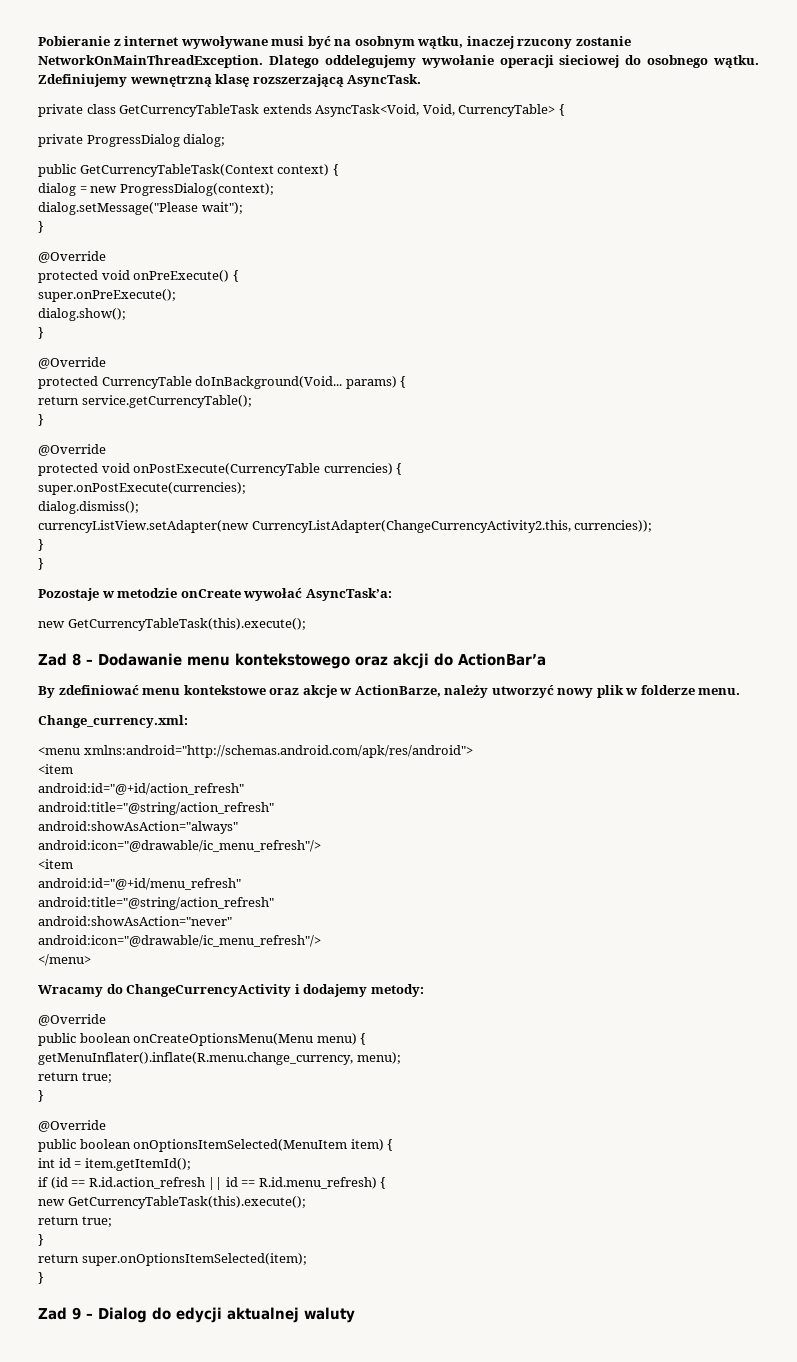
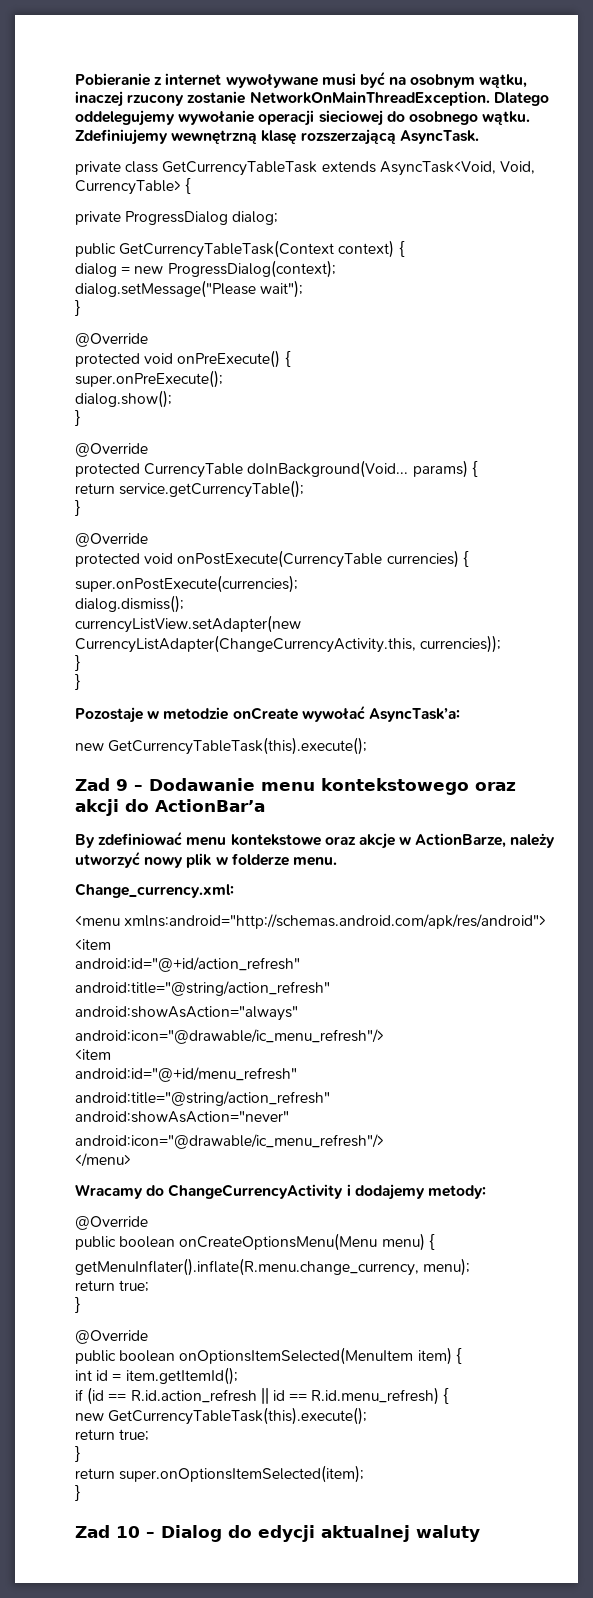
- currencyListView.setAdapter(new CurrencyListAdapter(ChangeCurrencyActivity2.this, currencies));
+ currencyListView.setAdapter(new CurrencyListAdapter(ChangeCurrencyActivity.this, currencies));
- Zad 8 – Dodawanie menu kontekstowego oraz akcji do ActionBar’a
+ Zad 9 – Dodawanie menu kontekstowego oraz akcji do ActionBar’a
- Zad 9 – Dialog do edycji aktualnej waluty
+ Zad 10 – Dialog do edycji aktualnej waluty

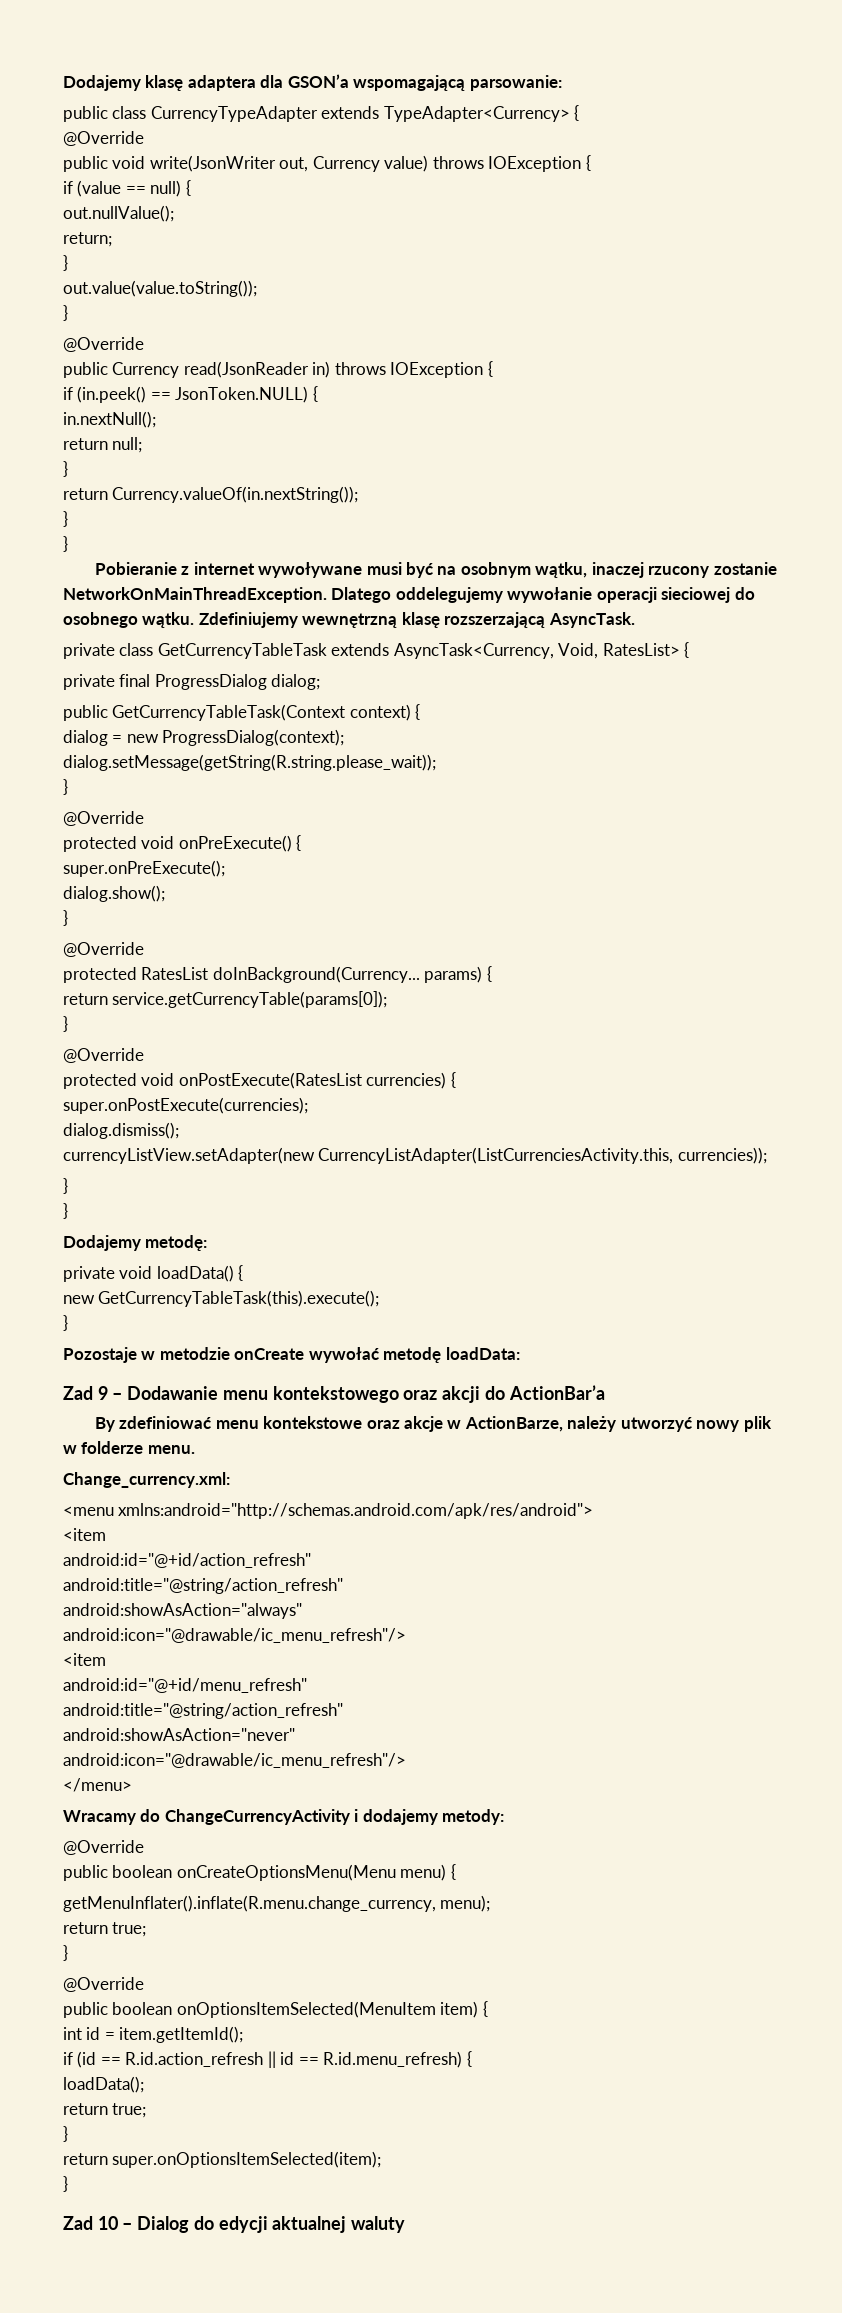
+ Dodajemy klasę adaptera dla GSON’a wspomagającą parsowanie:
+ public class CurrencyTypeAdapter extends TypeAdapter<Currency> {
+ @Override
+ public void write(JsonWriter out, Currency value) throws IOException {
+ if (value == null) {
+ out.nullValue();
+ return;
+ }
+ out.value(value.toString());
+ }
+ @Override
+ public Currency read(JsonReader in) throws IOException {
+ if (in.peek() == JsonToken.NULL) {
+ in.nextNull();
+ return null;
+ }
+ return Currency.valueOf(in.nextString());
+ }
+ }
- private class GetCurrencyTableTask extends AsyncTask<Void, Void, CurrencyTable> {
+ private class GetCurrencyTableTask extends AsyncTask<Currency, Void, RatesList> {
- private ProgressDialog dialog;
+ private final ProgressDialog dialog;
- dialog.setMessage("Please wait");
+ dialog.setMessage(getString(R.string.please_wait));
- protected CurrencyTable doInBackground(Void... params) {
+ protected RatesList doInBackground(Currency... params) {
- return service.getCurrencyTable();
+ return service.getCurrencyTable(params[0]);
  }
  @Override
- protected void onPostExecute(CurrencyTable currencies) {
+ protected void onPostExecute(RatesList currencies) {
- currencyListView.setAdapter(new CurrencyListAdapter(ChangeCurrencyActivity.this, currencies));
+ currencyListView.setAdapter(new CurrencyListAdapter(ListCurrenciesActivity.this, currencies));
+ Dodajemy metodę:
+ private void loadData() {
+ new GetCurrencyTableTask(this).execute();
+ }
- Pozostaje w metodzie onCreate wywołać AsyncTask’a:
- new GetCurrencyTableTask(this).execute();
+ Pozostaje w metodzie onCreate wywołać metodę loadData:
  if (id == R.id.action_refresh || id == R.id.menu_refresh) {
- new GetCurrencyTableTask(this).execute();
+ loadData();

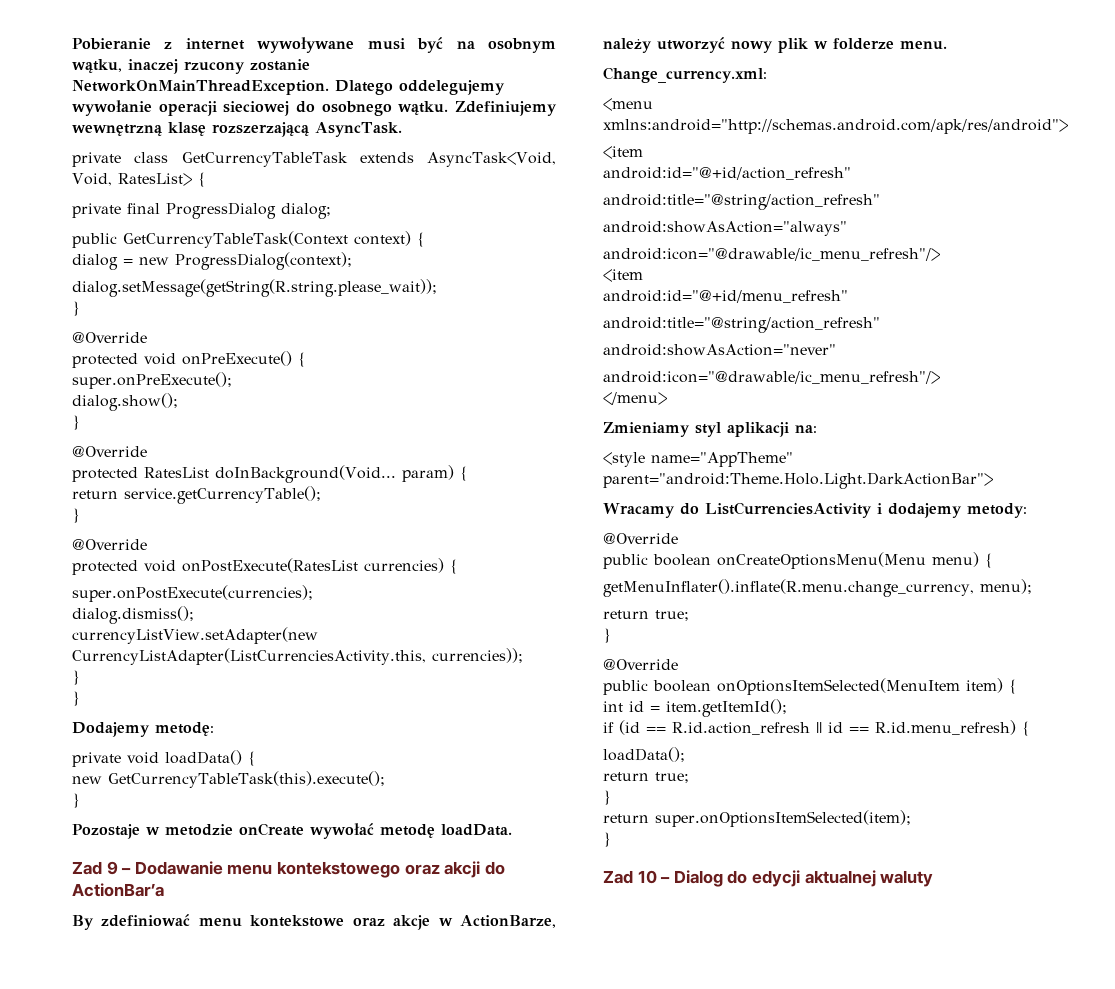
- Dodajemy klasę adaptera dla GSON’a wspomagającą parsowanie:
- public class CurrencyTypeAdapter extends TypeAdapter<Currency> {
- @Override
- public void write(JsonWriter out, Currency value) throws IOException {
- if (value == null) {
- out.nullValue();
- return;
- }
- out.value(value.toString());
- }
- @Override
- public Currency read(JsonReader in) throws IOException {
- if (in.peek() == JsonToken.NULL) {
- in.nextNull();
- return null;
- }
- return Currency.valueOf(in.nextString());
- }
- }
- private class GetCurrencyTableTask extends AsyncTask<Currency, Void, RatesList> {
+ private class GetCurrencyTableTask extends AsyncTask<Void, Void, RatesList> {
- protected RatesList doInBackground(Currency... params) {
+ protected RatesList doInBackground(Void... param) {
- return service.getCurrencyTable(params[0]);
+ return service.getCurrencyTable();
- Pozostaje w metodzie onCreate wywołać metodę loadData:
+ Pozostaje w metodzie onCreate wywołać metodę loadData.
+ Zmieniamy styl aplikacji na:
+ <style name="AppTheme" parent="android:Theme.Holo.Light.DarkActionBar">
- Wracamy do ChangeCurrencyActivity i dodajemy metody:
+ Wracamy do ListCurrenciesActivity i dodajemy metody:

